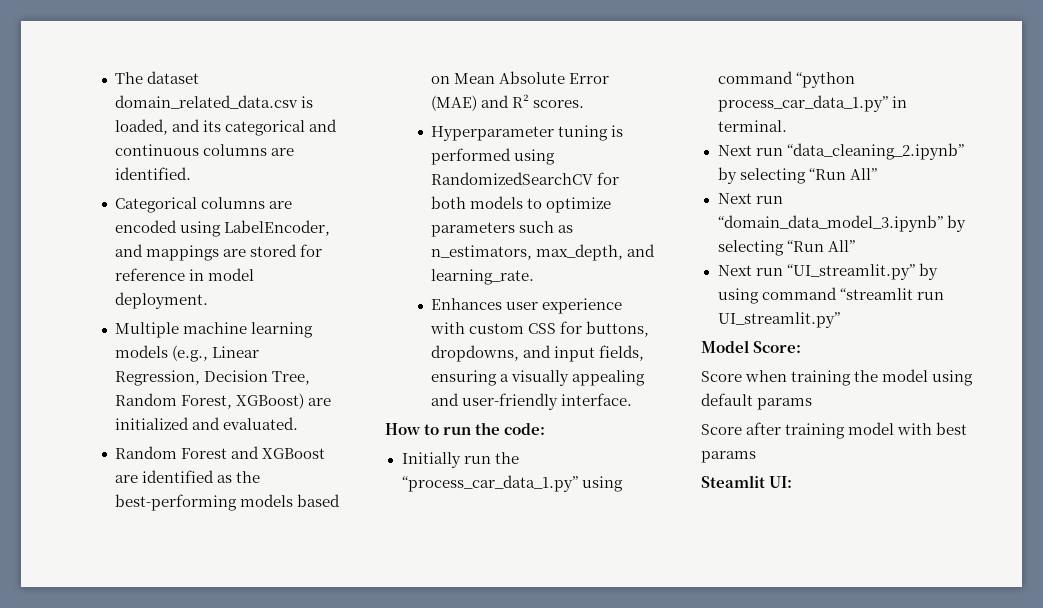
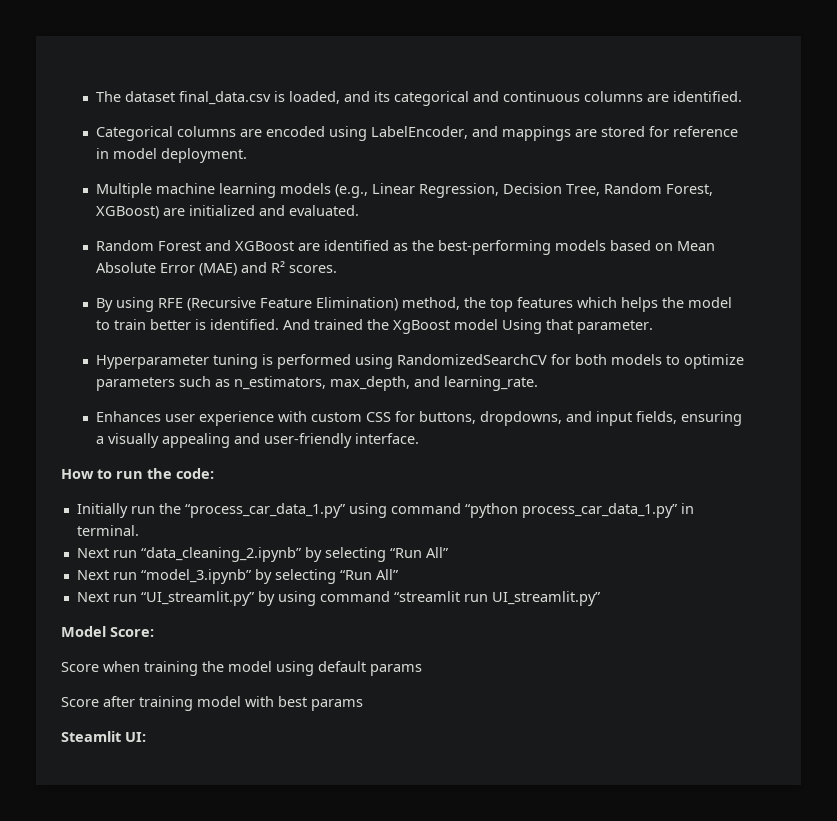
- The dataset domain_related_data.csv is loaded, and its categorical and continuous columns are identified.
+ The dataset final_data.csv is loaded, and its categorical and continuous columns are identified.
+ By using RFE (Recursive Feature Elimination) method, the top features which helps the model to train better is identified. And trained the XgBoost model Using that parameter.
- Next run “domain_data_model_3.ipynb” by selecting “Run All”
+ Next run “model_3.ipynb” by selecting “Run All”

